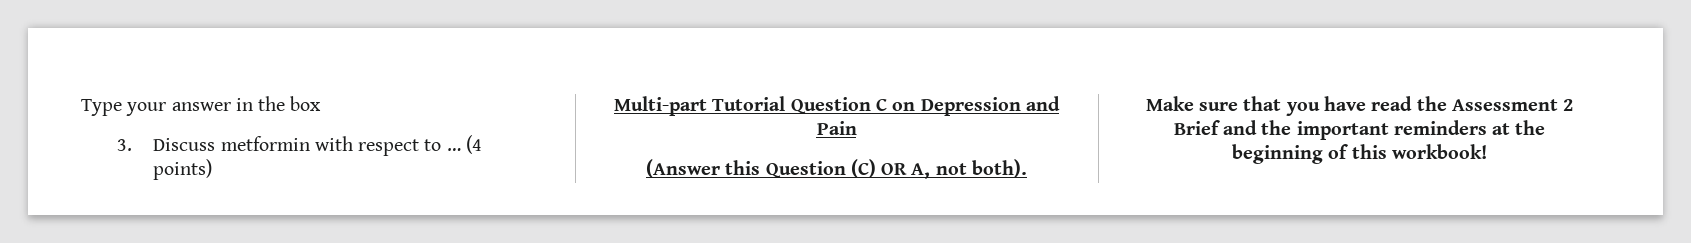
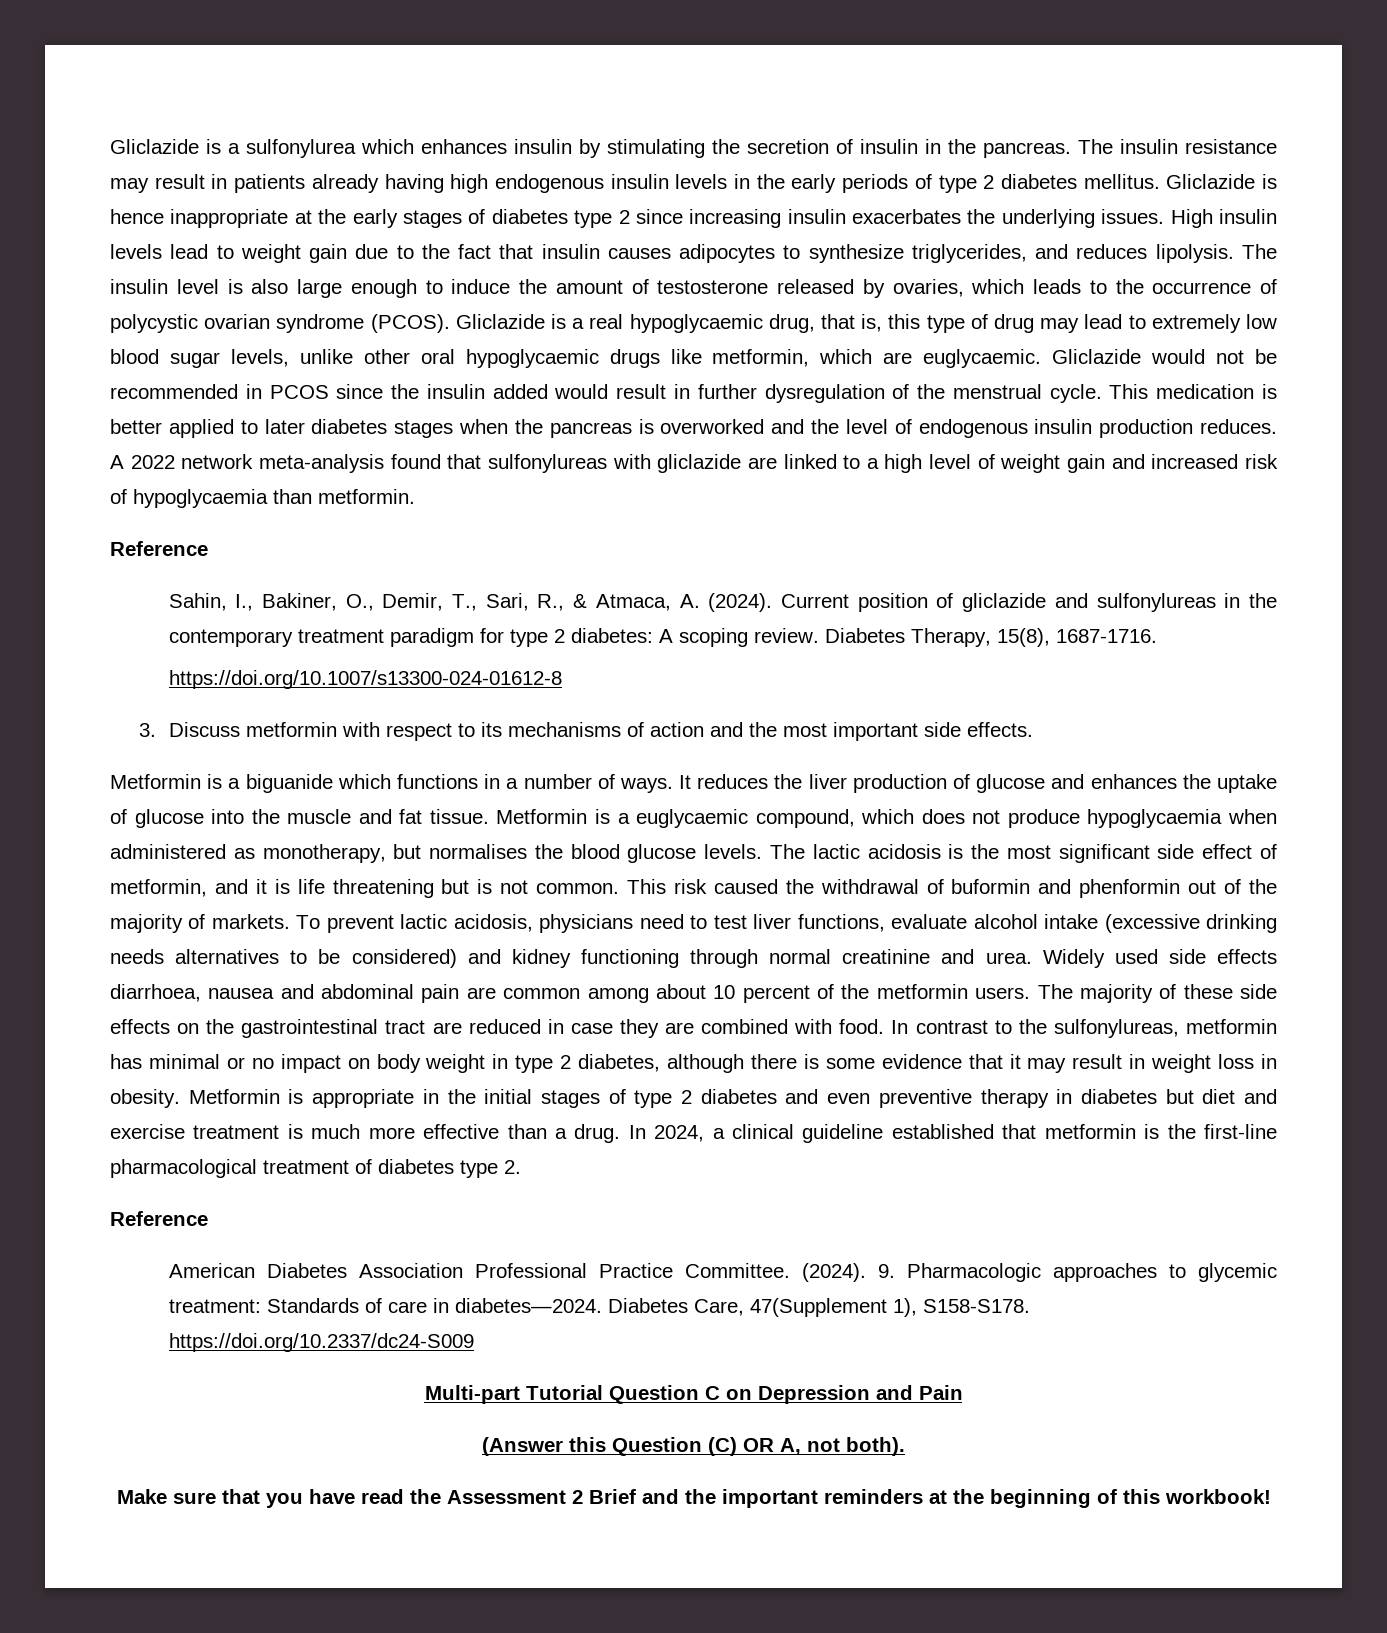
- Type your answer in the box
+ Gliclazide is a sulfonylurea which enhances insulin by stimulating the secretion of insulin in the pancreas. The insulin resistance may result in patients already having high endogenous insulin levels in the early periods of type 2 diabetes mellitus. Gliclazide is hence inappropriate at the early stages of diabetes type 2 since increasing insulin exacerbates the underlying issues. High insulin levels lead to weight gain due to the fact that insulin causes adipocytes to synthesize triglycerides, and reduces lipolysis. The insulin level is also large enough to induce the amount of testosterone released by ovaries, which leads to the occurrence of polycystic ovarian syndrome (PCOS). Gliclazide is a real hypoglycaemic drug, that is, this type of drug may lead to extremely low blood sugar levels, unlike other oral hypoglycaemic drugs like metformin, which are euglycaemic. Gliclazide would not be recommended in PCOS since the insulin added would result in further dysregulation of the menstrual cycle. This medication is better applied to later diabetes stages when the pancreas is overworked and the level of endogenous insulin production reduces. A 2022 network meta-analysis found that sulfonylureas with gliclazide are linked to a high level of weight gain and increased risk of hypoglycaemia than metformin.
+ Reference
+ Sahin, I., Bakiner, O., Demir, T., Sari, R., & Atmaca, A. (2024). Current position of gliclazide and sulfonylureas in the contemporary treatment paradigm for type 2 diabetes: A scoping review. Diabetes Therapy, 15(8), 1687-1716.
+ https://doi.org/10.1007/s13300-024-01612-8
- 3. Discuss metformin with respect to … (4 points)
+ 3. Discuss metformin with respect to its mechanisms of action and the most important side effects.
+ Metformin is a biguanide which functions in a number of ways. It reduces the liver production of glucose and enhances the uptake of glucose into the muscle and fat tissue. Metformin is a euglycaemic compound, which does not produce hypoglycaemia when administered as monotherapy, but normalises the blood glucose levels. The lactic acidosis is the most significant side effect of metformin, and it is life threatening but is not common. This risk caused the withdrawal of buformin and phenformin out of the majority of markets. To prevent lactic acidosis, physicians need to test liver functions, evaluate alcohol intake (excessive drinking needs alternatives to be considered) and kidney functioning through normal creatinine and urea. Widely used side effects diarrhoea, nausea and abdominal pain are common among about 10 percent of the metformin users. The majority of these side effects on the gastrointestinal tract are reduced in case they are combined with food. In contrast to the sulfonylureas, metformin has minimal or no impact on body weight in type 2 diabetes, although there is some evidence that it may result in weight loss in obesity. Metformin is appropriate in the initial stages of type 2 diabetes and even preventive therapy in diabetes but diet and exercise treatment is much more effective than a drug. In 2024, a clinical guideline established that metformin is the first-line pharmacological treatment of diabetes type 2.
+ Reference
+ American Diabetes Association Professional Practice Committee. (2024). 9. Pharmacologic approaches to glycemic treatment: Standards of care in diabetes—2024. Diabetes Care, 47(Supplement 1), S158-S178. https://doi.org/10.2337/dc24-S009

